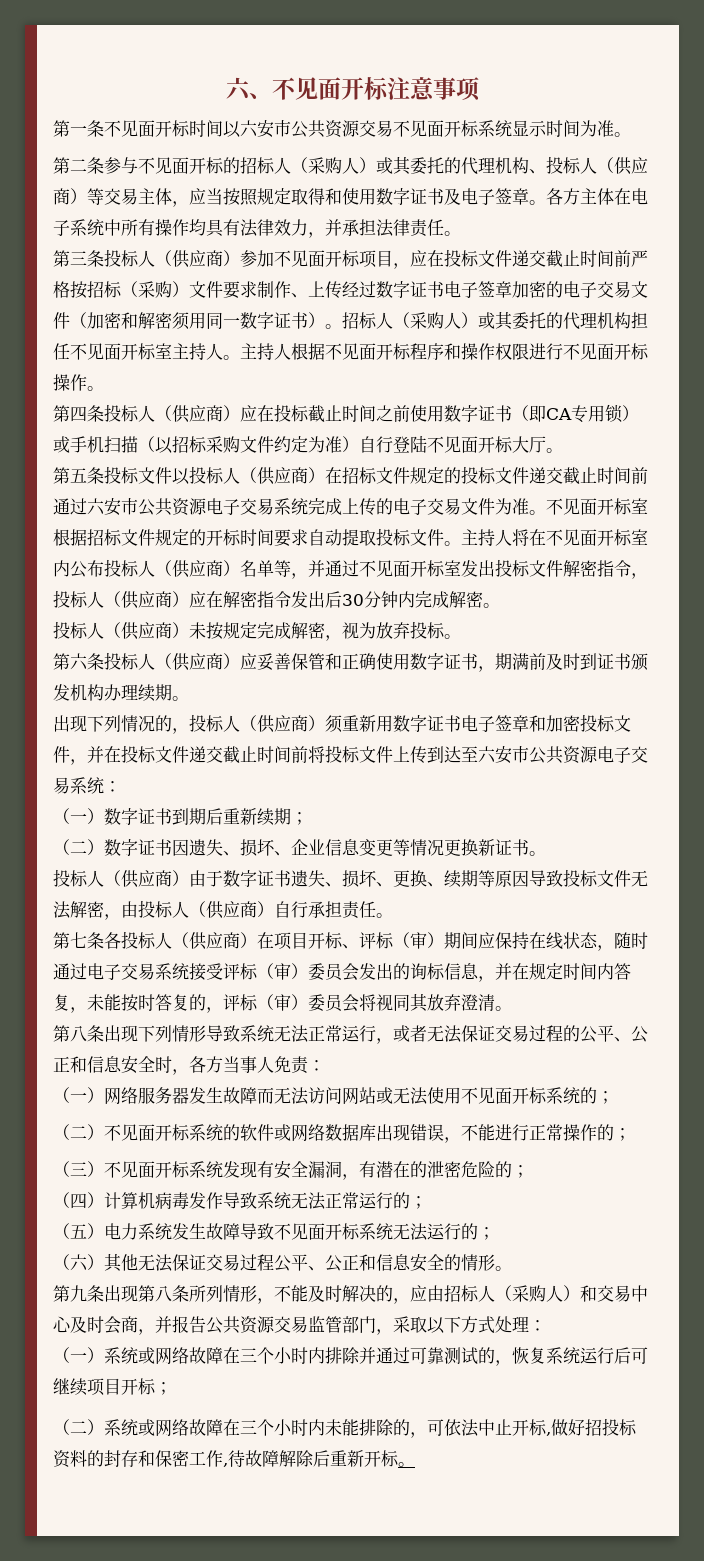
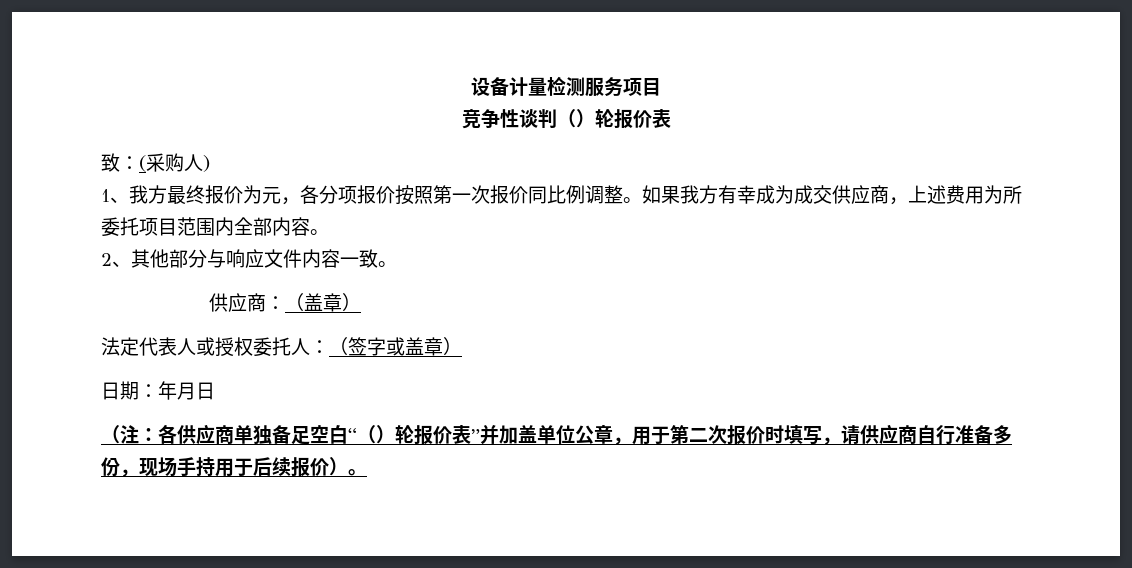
- 六、不见面开标注意事项
- 第一条不见面开标时间以六安市公共资源交易不见面开标系统显示时间为准。
- 第二条参与不见面开标的招标人（采购人）或其委托的代理机构、投标人（供应商）等交易主体，应当按照规定取得和使用数字证书及电子签章。各方主体在电子系统中所有操作均具有法律效力，并承担法律责任。
- 第三条投标人（供应商）参加不见面开标项目，应在投标文件递交截止时间前严格按招标（采购）文件要求制作、上传经过数字证书电子签章加密的电子交易文件（加密和解密须用同一数字证书）。招标人（采购人）或其委托的代理机构担任不见面开标室主持人。主持人根据不见面开标程序和操作权限进行不见面开标操作。
- 第四条投标人（供应商）应在投标截止时间之前使用数字证书（即CA专用锁）或手机扫描（以招标采购文件约定为准）自行登陆不见面开标大厅。
- 第五条投标文件以投标人（供应商）在招标文件规定的投标文件递交截止时间前通过六安市公共资源电子交易系统完成上传的电子交易文件为准。不见面开标室根据招标文件规定的开标时间要求自动提取投标文件。主持人将在不见面开标室内公布投标人（供应商）名单等，并通过不见面开标室发出投标文件解密指令，投标人（供应商）应在解密指令发出后30分钟内完成解密。
- 投标人（供应商）未按规定完成解密，视为放弃投标。
- 第六条投标人（供应商）应妥善保管和正确使用数字证书，期满前及时到证书颁发机构办理续期。
- 出现下列情况的，投标人（供应商）须重新用数字证书电子签章和加密投标文件，并在投标文件递交截止时间前将投标文件上传到达至六安市公共资源电子交易系统：
- （一）数字证书到期后重新续期；
- （二）数字证书因遗失、损坏、企业信息变更等情况更换新证书。
- 投标人（供应商）由于数字证书遗失、损坏、更换、续期等原因导致投标文件无法解密，由投标人（供应商）自行承担责任。
- 第七条各投标人（供应商）在项目开标、评标（审）期间应保持在线状态，随时通过电子交易系统接受评标（审）委员会发出的询标信息，并在规定时间内答复，未能按时答复的，评标（审）委员会将视同其放弃澄清。
- 第八条出现下列情形导致系统无法正常运行，或者无法保证交易过程的公平、公正和信息安全时，各方当事人免责：
- （一）网络服务器发生故障而无法访问网站或无法使用不见面开标系统的；
- （二）不见面开标系统的软件或网络数据库出现错误，不能进行正常操作的；
- （三）不见面开标系统发现有安全漏洞，有潜在的泄密危险的；
- （四）计算机病毒发作导致系统无法正常运行的；
- （五）电力系统发生故障导致不见面开标系统无法运行的；
- （六）其他无法保证交易过程公平、公正和信息安全的情形。
- 第九条出现第八条所列情形，不能及时解决的，应由招标人（采购人）和交易中心及时会商，并报告公共资源交易监管部门，采取以下方式处理：
- （一）系统或网络故障在三个小时内排除并通过可靠测试的，恢复系统运行后可继续项目开标；
- （二）系统或网络故障在三个小时内未能排除的，可依法中止开标,做好招投标资料的封存和保密工作,待故障解除后重新开标。
+ 设备计量检测服务项目
+ 竞争性谈判（）轮报价表
+ 致：(采购人)
+ 1、我方最终报价为元，各分项报价按照第一次报价同比例调整。如果我方有幸成为成交供应商，上述费用为所委托项目范围内全部内容。
+ 2、其他部分与响应文件内容一致。
+ 供应商：（盖章）
+ 法定代表人或授权委托人：（签字或盖章）
+ 日期：年月日
+ （注：各供应商单独备足空白“（）轮报价表”并加盖单位公章，用于第二次报价时填写，请供应商自行准备多份，现场手持用于后续报价）。

